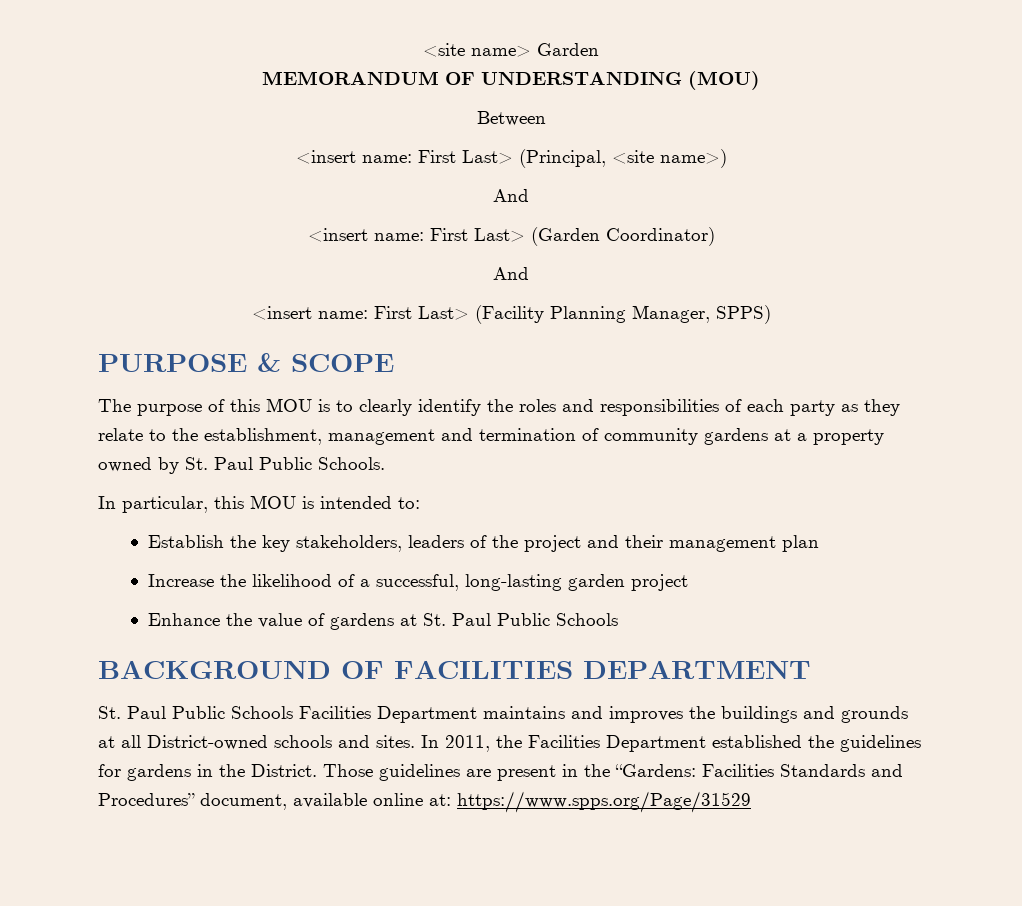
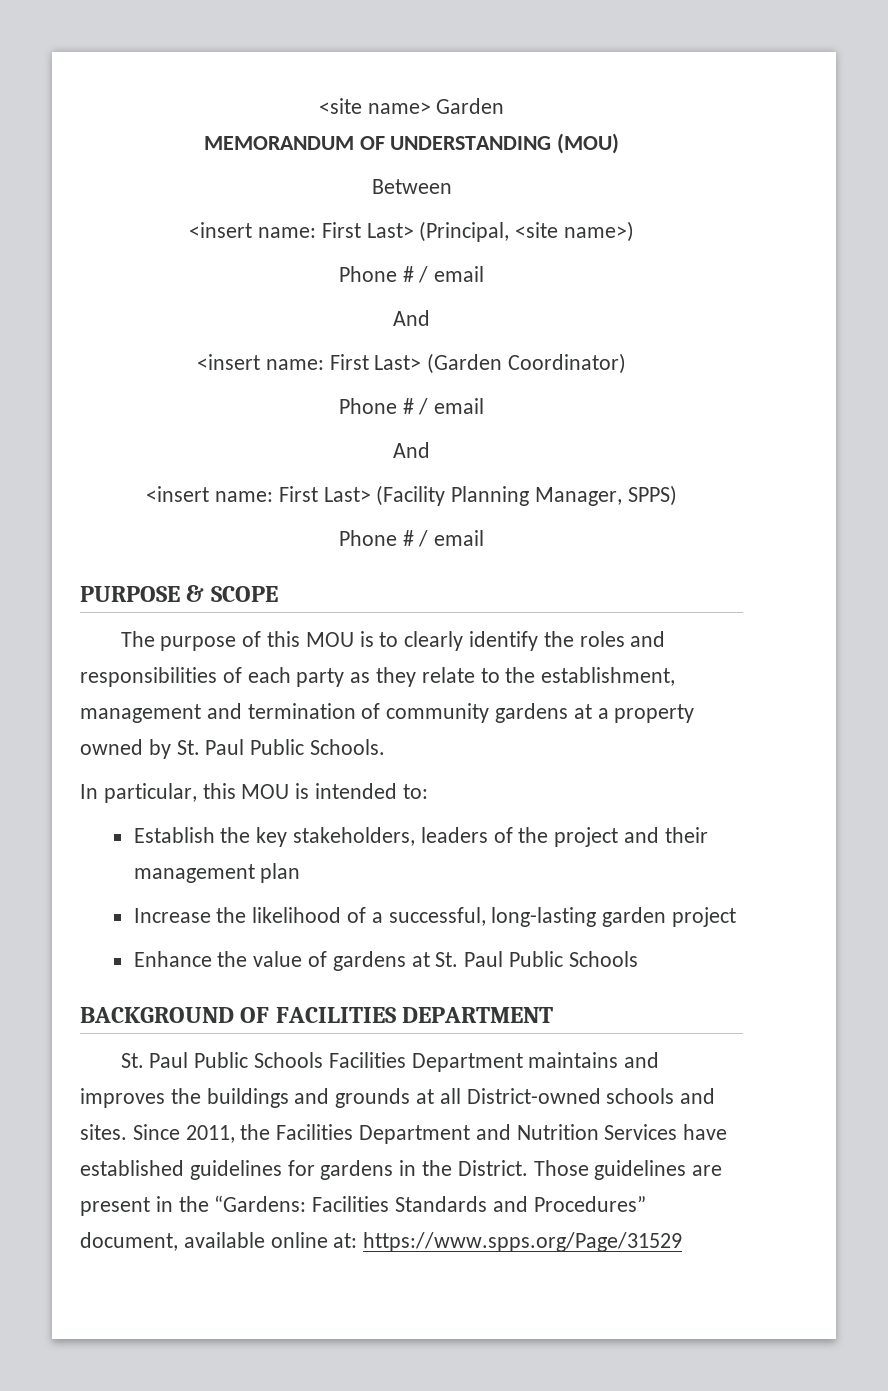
  <insert name: First Last> (Principal, <site name>)
+ Phone # / email
  <insert name: First Last> (Garden Coordinator)
+ Phone # / email
  <insert name: First Last> (Facility Planning Manager, SPPS)
+ Phone # / email
- In 2011, the Facilities Department established the guidelines for gardens in the District.
+ Since 2011, the Facilities Department and Nutrition Services have established guidelines for gardens in the District.

